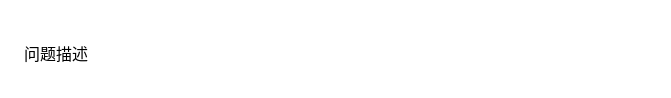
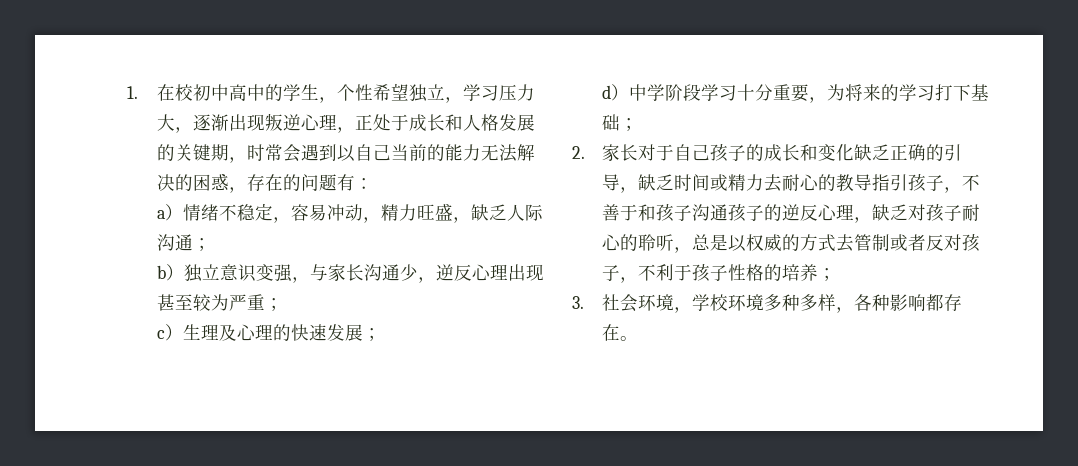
- 问题描述
+ 1.在校初中高中的学生，个性希望独立，学习压力大，逐渐出现叛逆心理，正处于成长和人格发展的关键期，时常会遇到以自己当前的能力无法解决的困惑，存在的问题有：
+ a）情绪不稳定，容易冲动，精力旺盛，缺乏人际沟通；
+ b）独立意识变强，与家长沟通少，逆反心理出现甚至较为严重；
+ c）生理及心理的快速发展；
+ d）中学阶段学习十分重要，为将来的学习打下基础；
+ 2.家长对于自己孩子的成长和变化缺乏正确的引导，缺乏时间或精力去耐心的教导指引孩子，不善于和孩子沟通孩子的逆反心理，缺乏对孩子耐心的聆听，总是以权威的方式去管制或者反对孩子，不利于孩子性格的培养；
+ 3.社会环境，学校环境多种多样，各种影响都存在。

